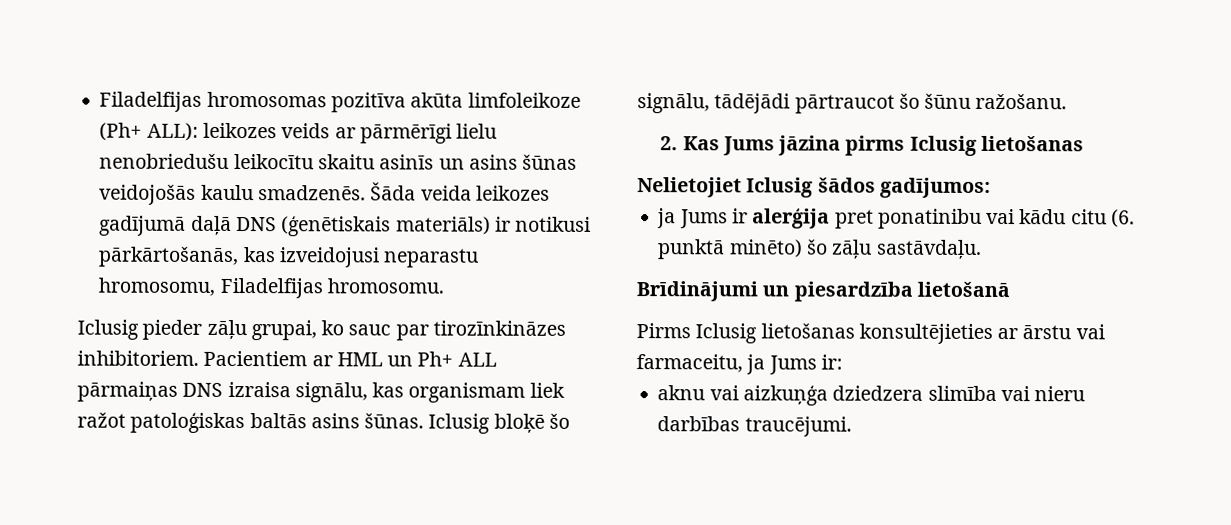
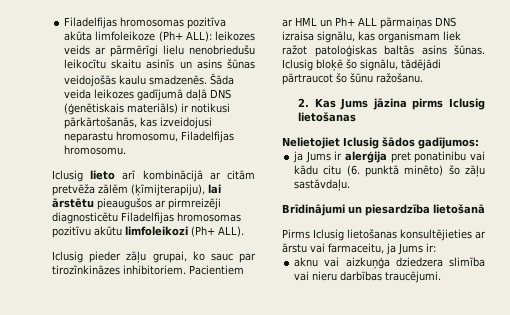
+ Iclusig lieto arī kombinācijā ar citām pretvēža zālēm (ķīmijterapiju), lai ārstētu pieaugušos ar pirmreizēji diagnosticētu Filadelfijas hromosomas pozitīvu akūtu limfoleikozi (Ph+ ALL).

